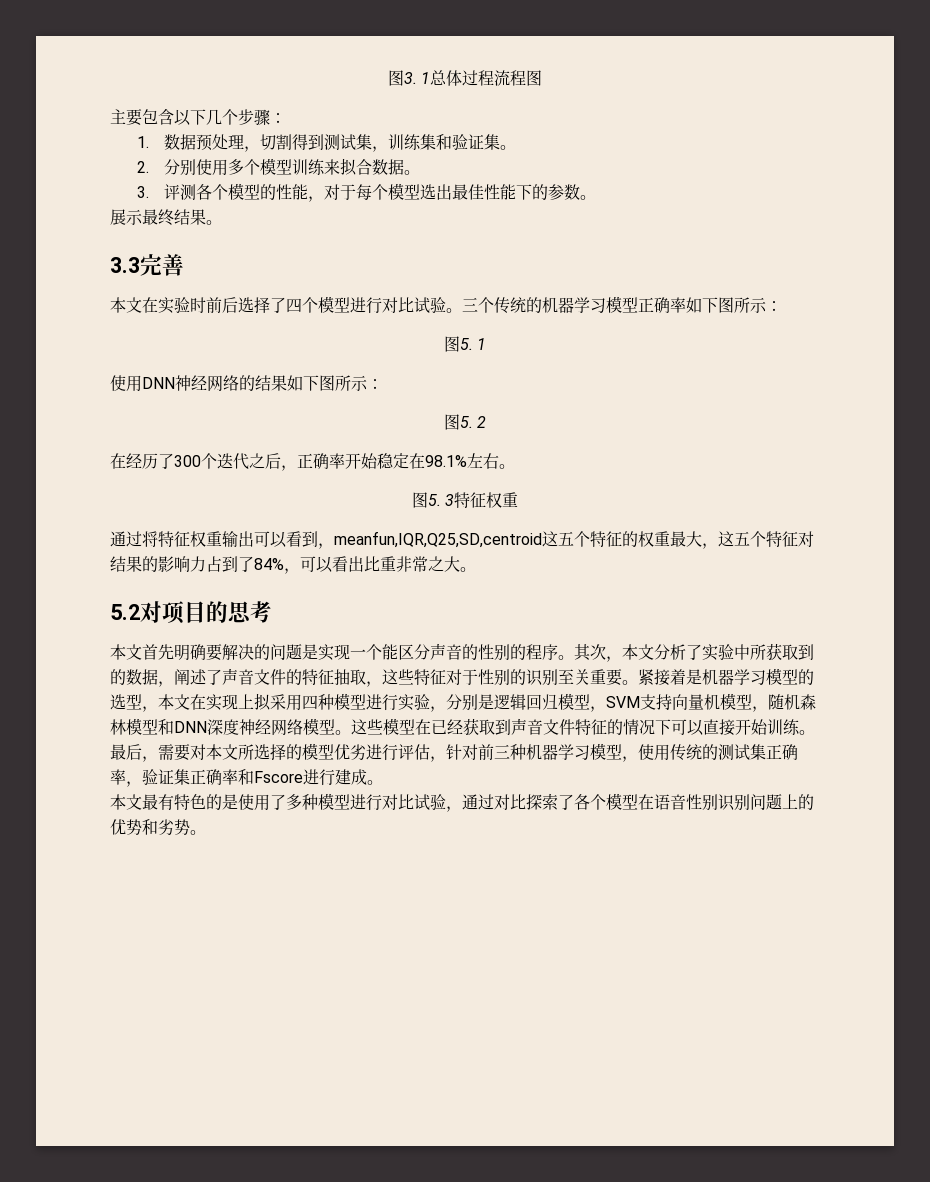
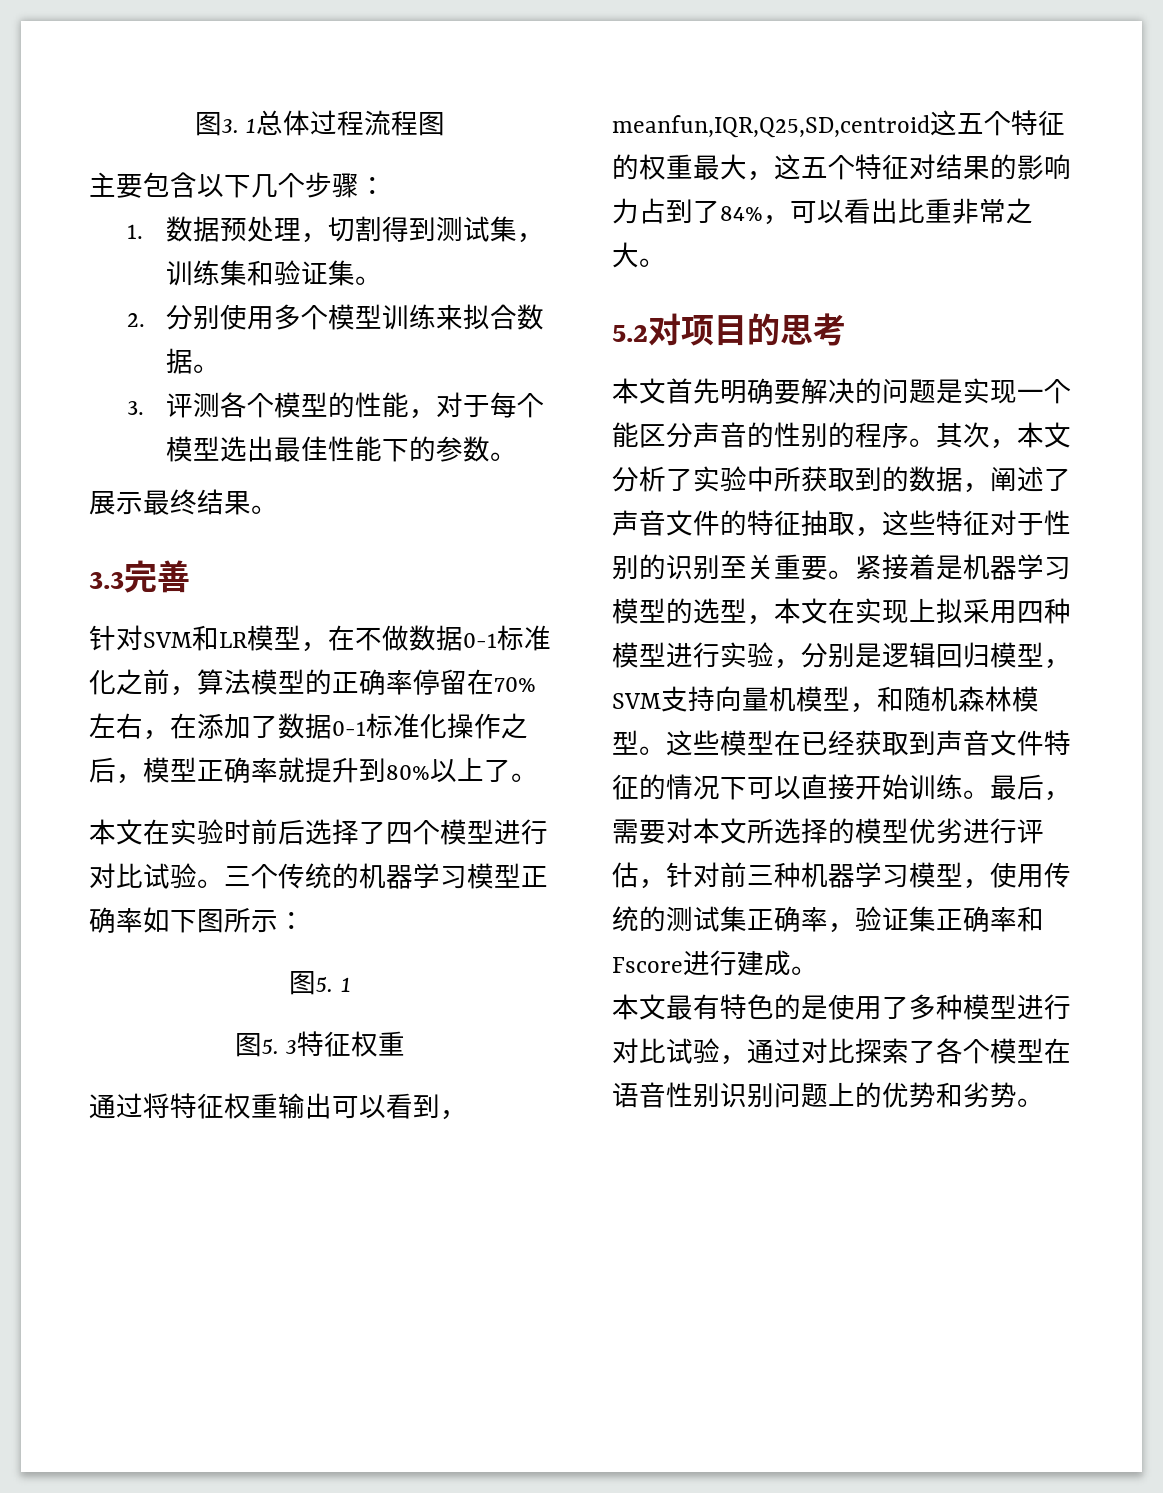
+ 针对SVM和LR模型，在不做数据0-1标准化之前，算法模型的正确率停留在70%左右，在添加了数据0-1标准化操作之后，模型正确率就提升到80%以上了。
- 使用DNN神经网络的结果如下图所示：
- 图5. 2
- 在经历了300个迭代之后，正确率开始稳定在98.1%左右。
- 紧接着是机器学习模型的选型，本文在实现上拟采用四种模型进行实验，分别是逻辑回归模型，SVM支持向量机模型，随机森林模型和DNN深度神经网络模型。
+ 紧接着是机器学习模型的选型，本文在实现上拟采用四种模型进行实验，分别是逻辑回归模型，SVM支持向量机模型，和随机森林模型。

